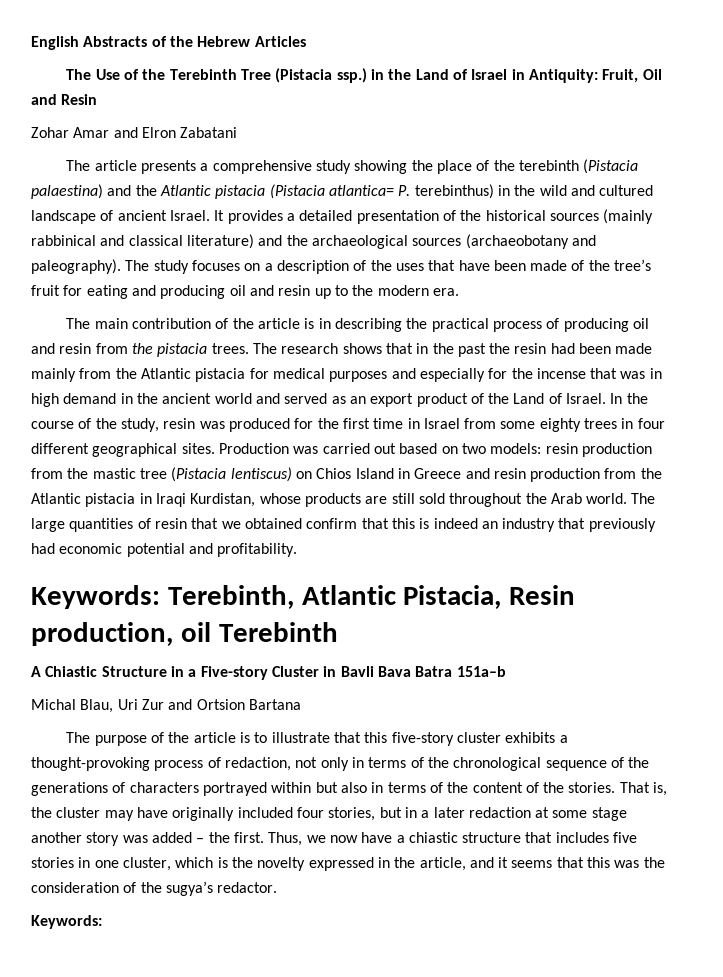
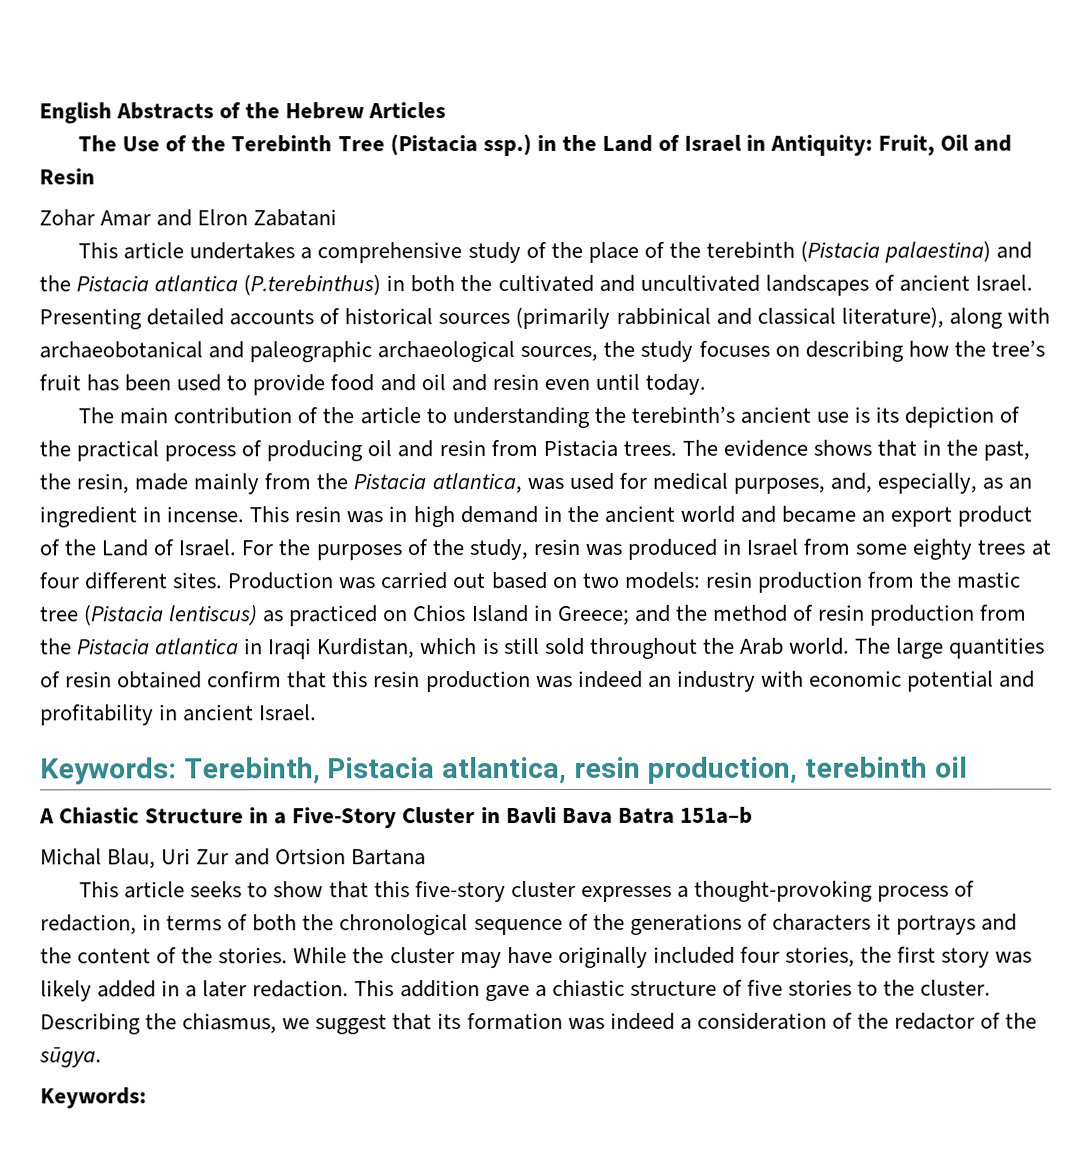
- The article presents a comprehensive study showing the place of the terebinth (Pistacia palaestina) and the Atlantic pistacia (Pistacia atlantica= P. terebinthus) in the wild and cultured landscape of ancient Israel. It provides a detailed presentation of the historical sources (mainly rabbinical and classical literature) and the archaeological sources (archaeobotany and paleography). The study focuses on a description of the uses that have been made of the tree’s fruit for eating and producing oil and resin up to the modern era.
+ This article undertakes a comprehensive study of the place of the terebinth (Pistacia palaestina) and the Pistacia atlantica (P.terebinthus) in both the cultivated and uncultivated landscapes of ancient Israel. Presenting detailed accounts of historical sources (primarily rabbinical and classical literature), along with archaeobotanical and paleographic archaeological sources, the study focuses on describing how the tree’s fruit has been used to provide food and oil and resin even until today.
- The main contribution of the article is in describing the practical process of producing oil and resin from the pistacia trees.
+ The main contribution of the article to understanding the terebinth’s ancient use is its depiction of the practical process of producing oil and resin from Pistacia trees.
- The research shows that in the past the resin had been made mainly from the Atlantic pistacia for medical purposes and especially for the incense that was in high demand in the ancient world and served as an export product of the Land of Israel.
+ The evidence shows that in the past, the resin, made mainly from the Pistacia atlantica, was used for medical purposes, and, especially, as an ingredient in incense. This resin was in high demand in the ancient world and became an export product of the Land of Israel.
- In the course of the study, resin was produced for the first time in Israel from some eighty trees in four different geographical sites.
+ For the purposes of the study, resin was produced in Israel from some eighty trees at four different sites.
- Production was carried out based on two models: resin production from the mastic tree (Pistacia lentiscus) on Chios Island in Greece and resin production from the Atlantic pistacia in Iraqi Kurdistan, whose products are still sold throughout the Arab world.
+ Production was carried out based on two models: resin production from the mastic tree (Pistacia lentiscus) as practiced on Chios Island in Greece; and the method of resin production from the Pistacia atlantica in Iraqi Kurdistan, which is still sold throughout the Arab world.
- The large quantities of resin that we obtained confirm that this is indeed an industry that previously had economic potential and profitability.
- Keywords: Terebinth, Atlantic Pistacia, Resin production, oil Terebinth
+ The large quantities of resin obtained confirm that this resin production was indeed an industry with economic potential and profitability in ancient Israel.
+ Keywords: Terebinth, Pistacia atlantica, resin production, terebinth oil
- A Chiastic Structure in a Five-story Cluster in Bavli Bava Batra 151a–b
+ A Chiastic Structure in a Five-Story Cluster in Bavli Bava Batra 151a–b
- The purpose of the article is to illustrate that this five-story cluster exhibits a thought-provoking process of redaction, not only in terms of the chronological sequence of the generations of characters portrayed within but also in terms of the content of the stories.
+ This article seeks to show that this five-story cluster expresses a thought-provoking process of redaction, in terms of both the chronological sequence of the generations of characters it portrays and the content of the stories.
- That is, the cluster may have originally included four stories, but in a later redaction at some stage another story was added – the first. Thus, we now have a chiastic structure that includes five stories in one cluster, which is the novelty expressed in the article, and it seems that this was the consideration of the sugya’s redactor.
+ While the cluster may have originally included four stories, the first story was likely added in a later redaction. This addition gave a chiastic structure of five stories to the cluster. Describing the chiasmus, we suggest that its formation was indeed a consideration of the redactor of the sūgya.

